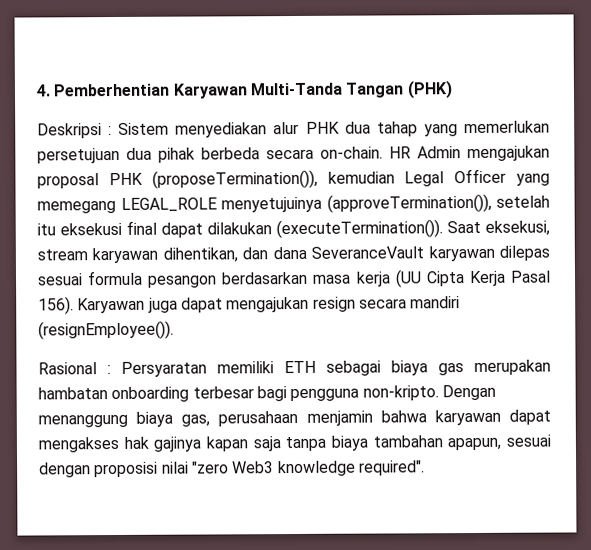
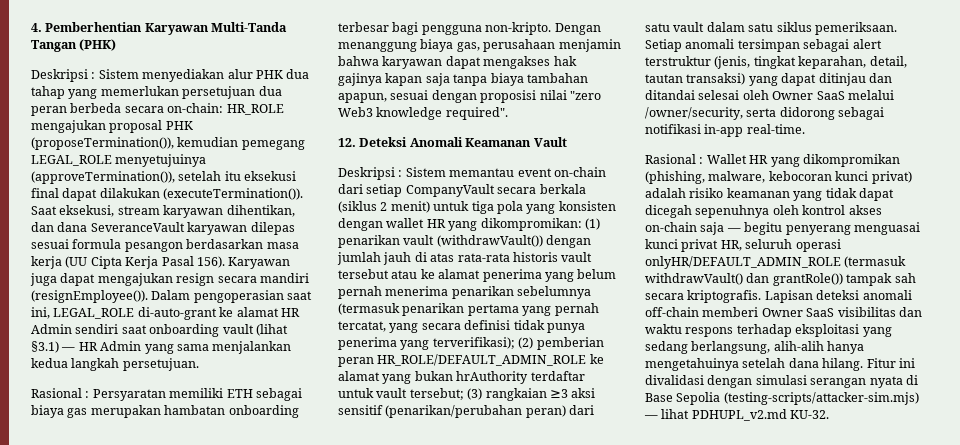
- Deskripsi : Sistem menyediakan alur PHK dua tahap yang memerlukan persetujuan dua pihak berbeda secara on-chain. HR Admin mengajukan proposal PHK (proposeTermination()), kemudian Legal Officer yang memegang LEGAL_ROLE menyetujuinya (approveTermination()), setelah itu eksekusi final dapat dilakukan (executeTermination()).
+ Deskripsi : Sistem menyediakan alur PHK dua tahap yang memerlukan persetujuan dua peran berbeda secara on-chain: HR_ROLE mengajukan proposal PHK (proposeTermination()), kemudian pemegang LEGAL_ROLE menyetujuinya (approveTermination()), setelah itu eksekusi final dapat dilakukan (executeTermination()).
+ Dalam pengoperasian saat ini, LEGAL_ROLE di-auto-grant ke alamat HR Admin sendiri saat onboarding vault (lihat §3.1) — HR Admin yang sama menjalankan kedua langkah persetujuan.
+ 12. Deteksi Anomali Keamanan Vault
+ Deskripsi : Sistem memantau event on-chain dari setiap CompanyVault secara berkala (siklus 2 menit) untuk tiga pola yang konsisten dengan wallet HR yang dikompromikan: (1) penarikan vault (withdrawVault()) dengan jumlah jauh di atas rata-rata historis vault tersebut atau ke alamat penerima yang belum pernah menerima penarikan sebelumnya (termasuk penarikan pertama yang pernah tercatat, yang secara definisi tidak punya penerima yang terverifikasi); (2) pemberian peran HR_ROLE/DEFAULT_ADMIN_ROLE ke alamat yang bukan hrAuthority terdaftar untuk vault tersebut; (3) rangkaian ≥3 aksi sensitif (penarikan/perubahan peran) dari satu vault dalam satu siklus pemeriksaan. Setiap anomali tersimpan sebagai alert terstruktur (jenis, tingkat keparahan, detail, tautan transaksi) yang dapat ditinjau dan ditandai selesai oleh Owner SaaS melalui /owner/security, serta didorong sebagai notifikasi in-app real-time.
+ Rasional : Wallet HR yang dikompromikan (phishing, malware, kebocoran kunci privat) adalah risiko keamanan yang tidak dapat dicegah sepenuhnya oleh kontrol akses on-chain saja — begitu penyerang menguasai kunci privat HR, seluruh operasi onlyHR/DEFAULT_ADMIN_ROLE (termasuk withdrawVault() dan grantRole()) tampak sah secara kriptografis. Lapisan deteksi anomali off-chain memberi Owner SaaS visibilitas dan waktu respons terhadap eksploitasi yang sedang berlangsung, alih-alih hanya mengetahuinya setelah dana hilang. Fitur ini divalidasi dengan simulasi serangan nyata di Base Sepolia (testing-scripts/attacker-sim.mjs) — lihat PDHUPL_v2.md KU-32.

